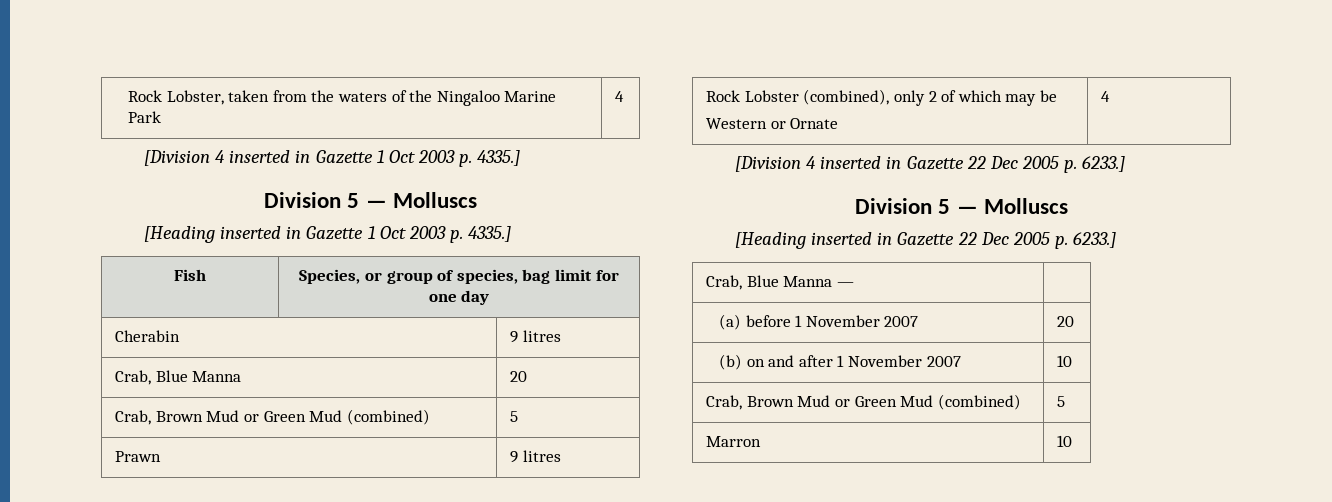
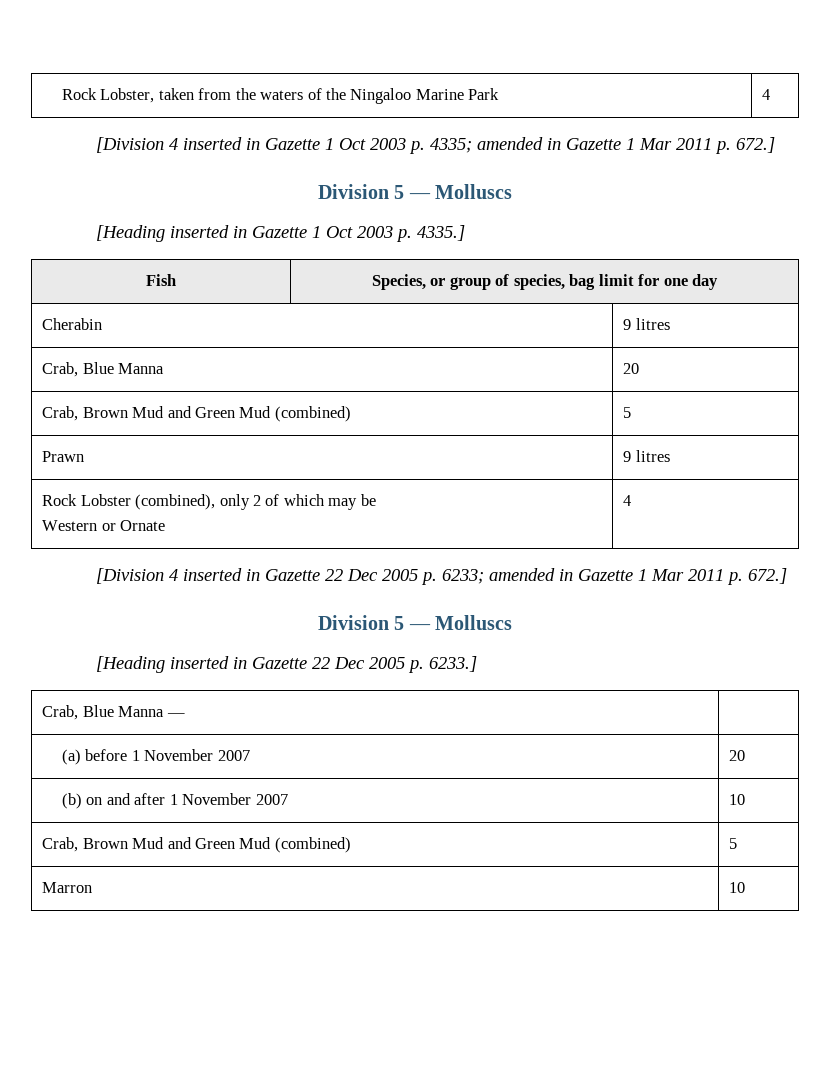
- [Division 4 inserted in Gazette 1 Oct 2003 p. 4335.]
+ [Division 4 inserted in Gazette 1 Oct 2003 p. 4335; amended in Gazette 1 Mar 2011 p. 672.]
  Crab, Blue Manna | 20
- Crab, Brown Mud or Green Mud (combined) | 5
+ Crab, Brown Mud and Green Mud (combined) | 5
- [Division 4 inserted in Gazette 22 Dec 2005 p. 6233.]
+ [Division 4 inserted in Gazette 22 Dec 2005 p. 6233; amended in Gazette 1 Mar 2011 p. 672.]
  (b) on and after 1 November 2007 | 10
- Crab, Brown Mud or Green Mud (combined) | 5
+ Crab, Brown Mud and Green Mud (combined) | 5

